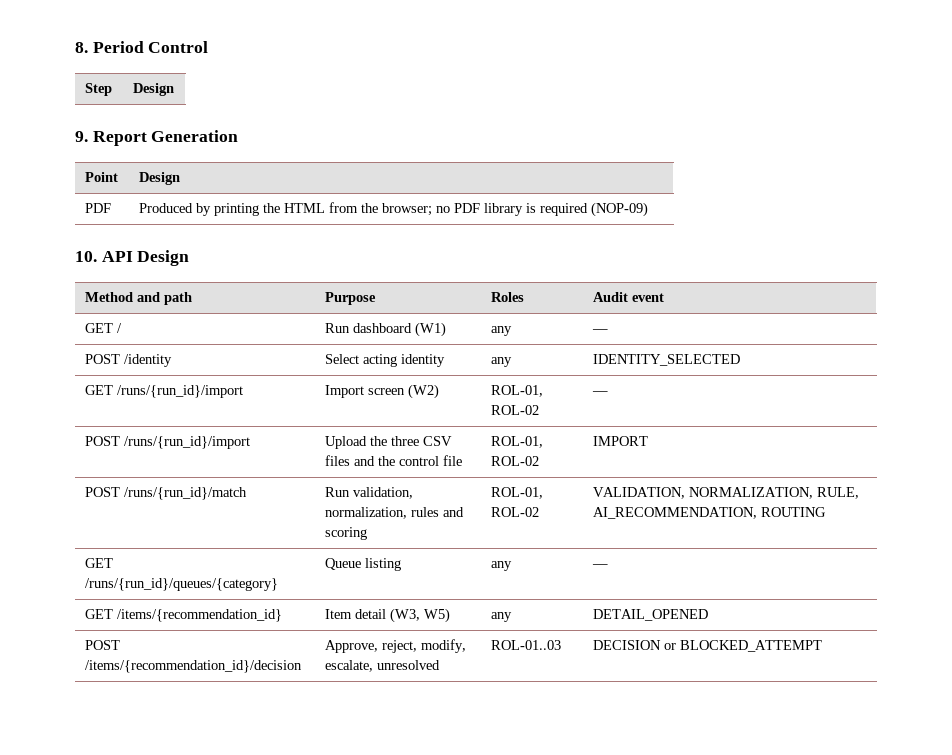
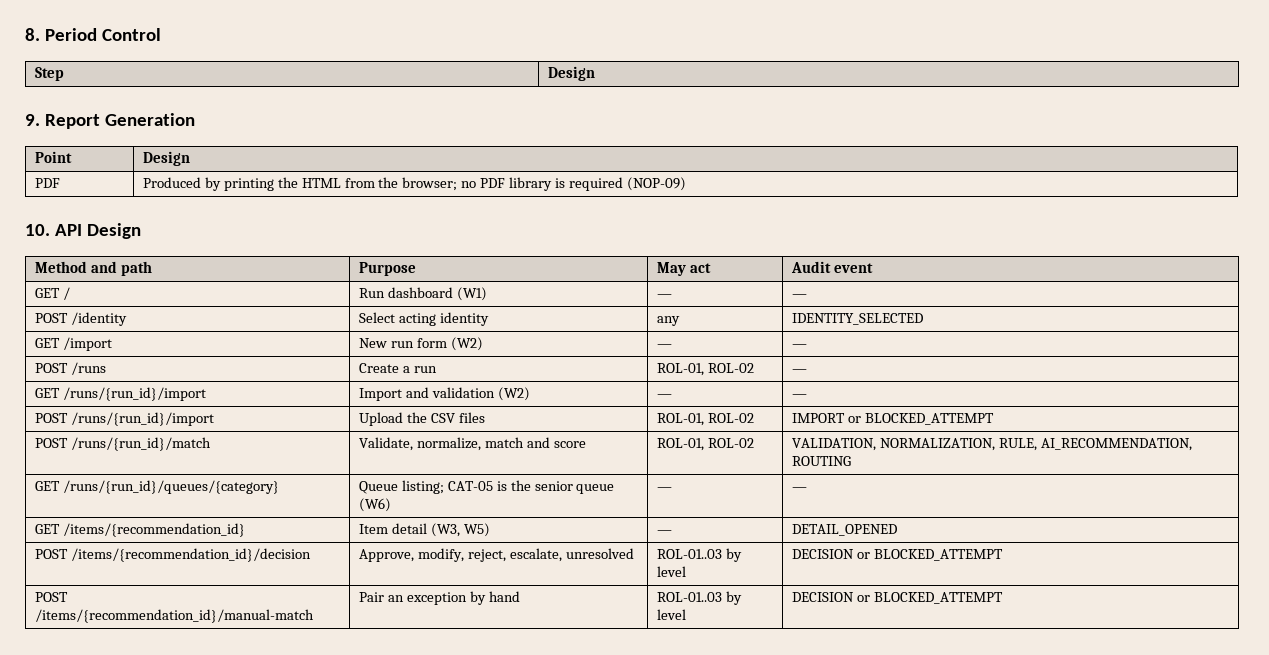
- Method and path | Purpose | Roles | Audit event
+ Method and path | Purpose | May act | Audit event
- GET / | Run dashboard (W1) | any | —
+ GET / | Run dashboard (W1) | — | —
+ GET /import | New run form (W2) | — | —
+ POST /runs | Create a run | ROL-01, ROL-02 | —
- GET /runs/{run_id}/import | Import screen (W2) | ROL-01, ROL-02 | —
+ GET /runs/{run_id}/import | Import and validation (W2) | — | —
- POST /runs/{run_id}/import | Upload the three CSV files and the control file | ROL-01, ROL-02 | IMPORT
+ POST /runs/{run_id}/import | Upload the CSV files | ROL-01, ROL-02 | IMPORT or BLOCKED_ATTEMPT
- POST /runs/{run_id}/match | Run validation, normalization, rules and scoring | ROL-01, ROL-02 | VALIDATION, NORMALIZATION, RULE, AI_RECOMMENDATION, ROUTING
+ POST /runs/{run_id}/match | Validate, normalize, match and score | ROL-01, ROL-02 | VALIDATION, NORMALIZATION, RULE, AI_RECOMMENDATION, ROUTING
- GET /runs/{run_id}/queues/{category} | Queue listing | any | —
+ GET /runs/{run_id}/queues/{category} | Queue listing; CAT-05 is the senior queue (W6) | — | —
- GET /items/{recommendation_id} | Item detail (W3, W5) | any | DETAIL_OPENED
+ GET /items/{recommendation_id} | Item detail (W3, W5) | — | DETAIL_OPENED
- POST /items/{recommendation_id}/decision | Approve, reject, modify, escalate, unresolved | ROL-01..03 | DECISION or BLOCKED_ATTEMPT
+ POST /items/{recommendation_id}/decision | Approve, modify, reject, escalate, unresolved | ROL-01..03 by level | DECISION or BLOCKED_ATTEMPT
+ POST /items/{recommendation_id}/manual-match | Pair an exception by hand | ROL-01..03 by level | DECISION or BLOCKED_ATTEMPT

